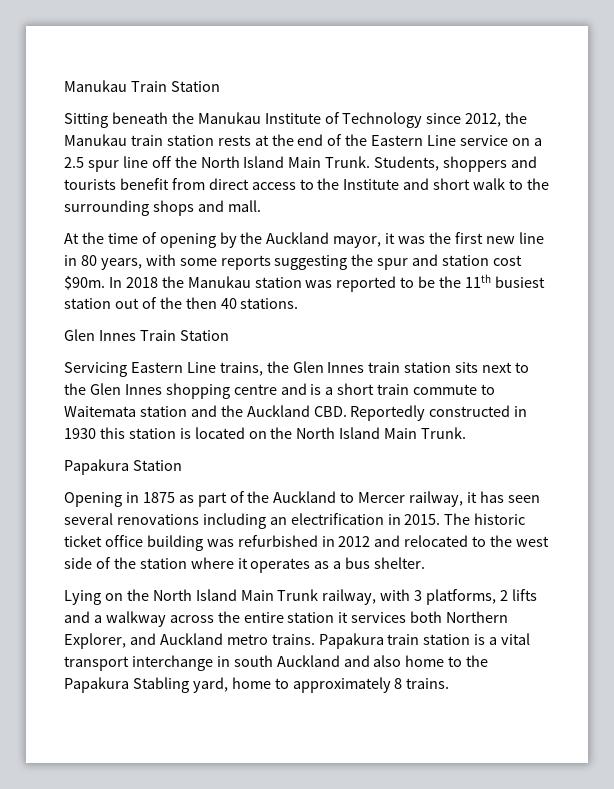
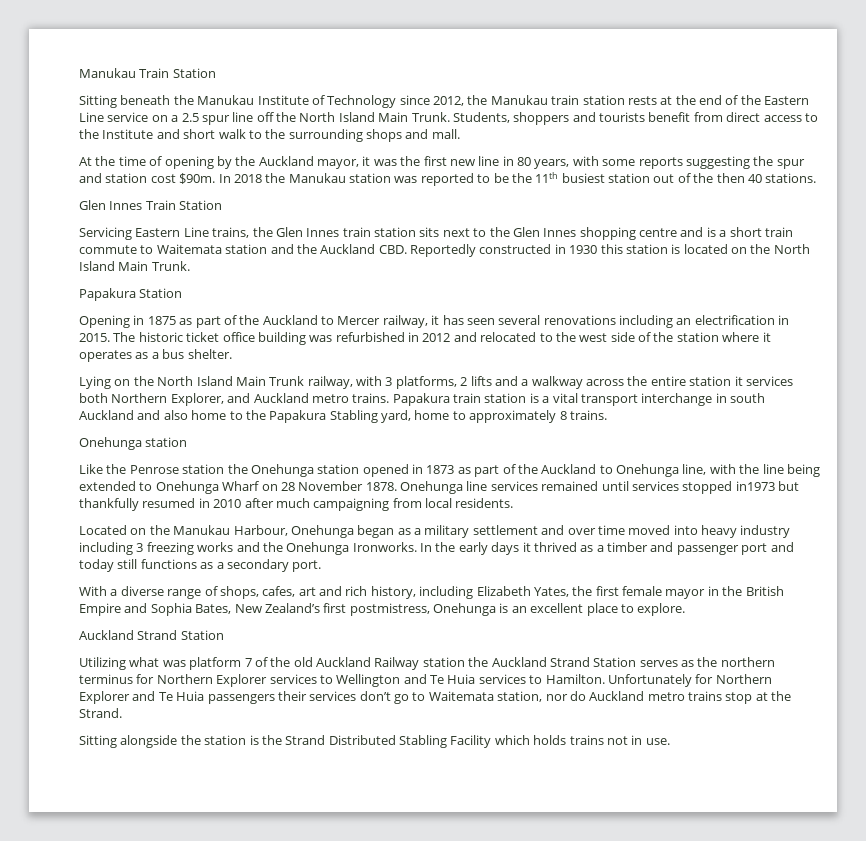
  Papakura train station is a vital transport interchange in south Auckland and also home to the Papakura Stabling yard, home to approximately 8 trains.
+ Onehunga station
+ Like the Penrose station the Onehunga station opened in 1873 as part of the Auckland to Onehunga line, with the line being extended to Onehunga Wharf on 28 November 1878. Onehunga line services remained until services stopped in1973 but thankfully resumed in 2010 after much campaigning from local residents.
+ Located on the Manukau Harbour, Onehunga began as a military settlement and over time moved into heavy industry including 3 freezing works and the Onehunga Ironworks. In the early days it thrived as a timber and passenger port and today still functions as a secondary port.
+ With a diverse range of shops, cafes, art and rich history, including Elizabeth Yates, the first female mayor in the British Empire and Sophia Bates, New Zealand’s first postmistress, Onehunga is an excellent place to explore.
+ Auckland Strand Station
+ Utilizing what was platform 7 of the old Auckland Railway station the Auckland Strand Station serves as the northern terminus for Northern Explorer services to Wellington and Te Huia services to Hamilton. Unfortunately for Northern Explorer and Te Huia passengers their services don’t go to Waitemata station, nor do Auckland metro trains stop at the Strand.
+ Sitting alongside the station is the Strand Distributed Stabling Facility which holds trains not in use.

